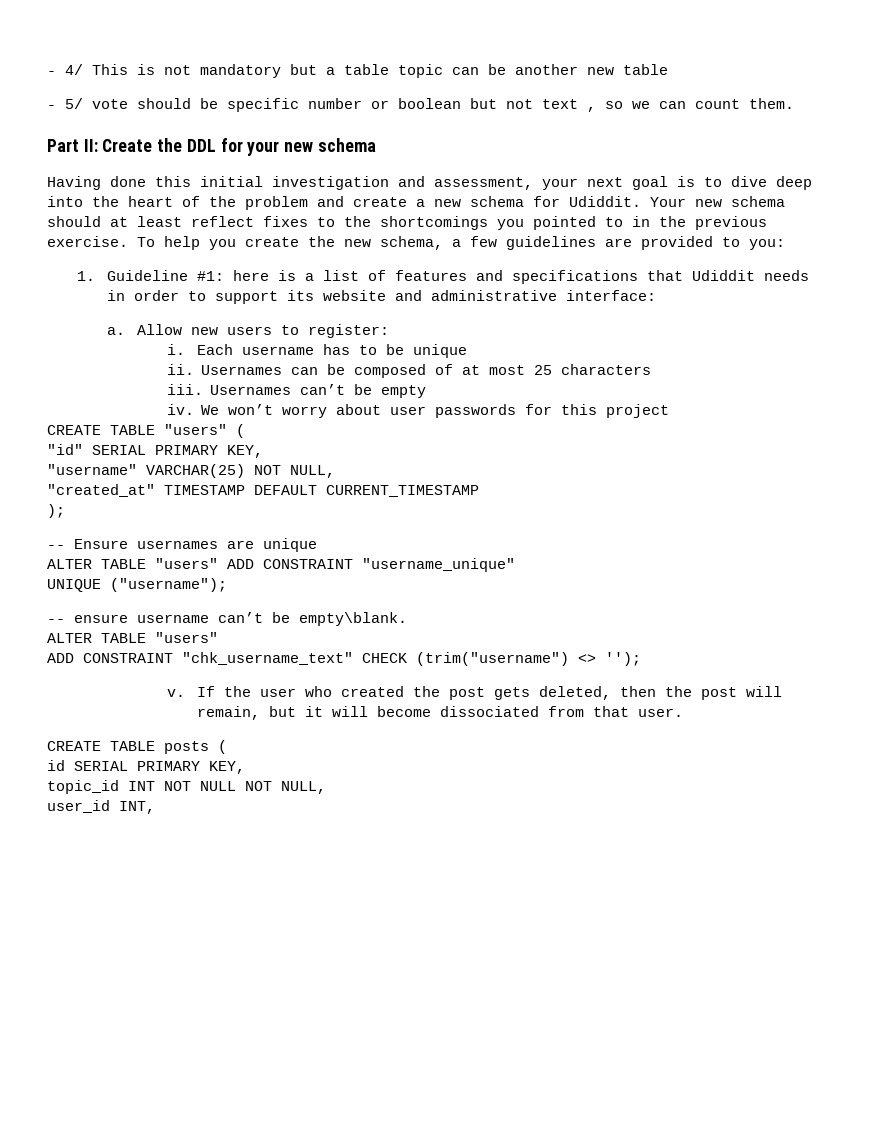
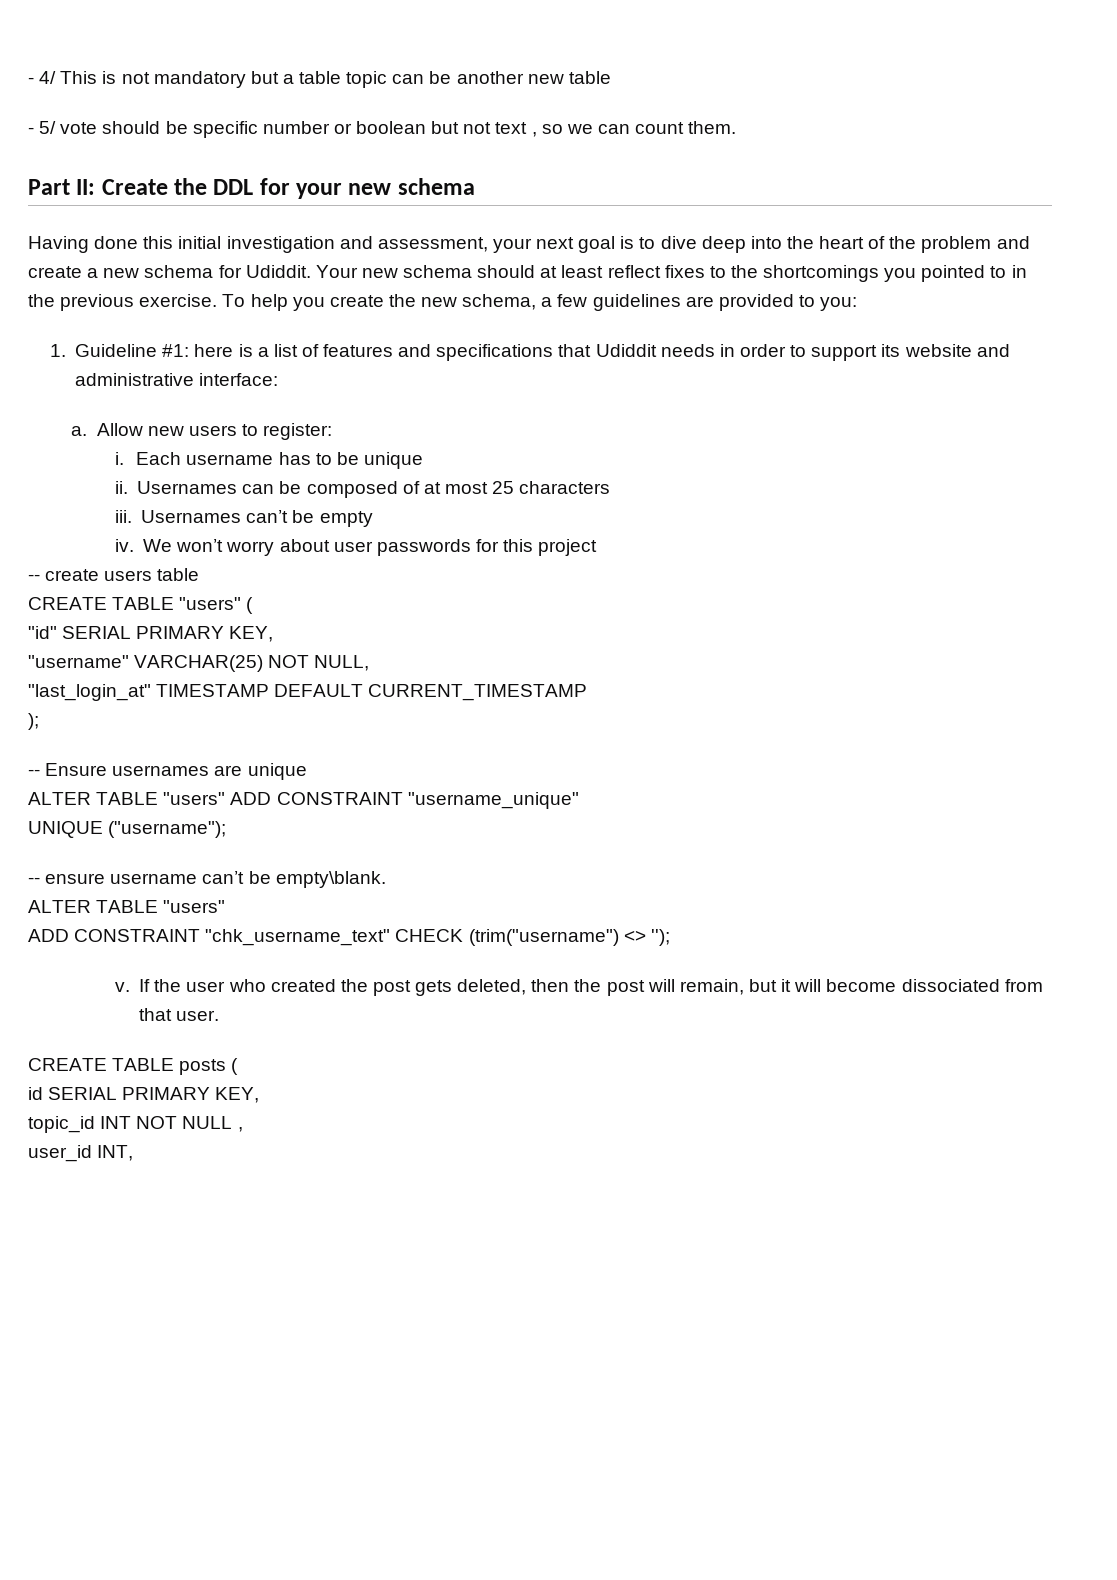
+ -- create users table
- "created_at" TIMESTAMP DEFAULT CURRENT_TIMESTAMP
+ "last_login_at" TIMESTAMP DEFAULT CURRENT_TIMESTAMP
- topic_id INT NOT NULL NOT NULL,
+ topic_id INT NOT NULL ,

